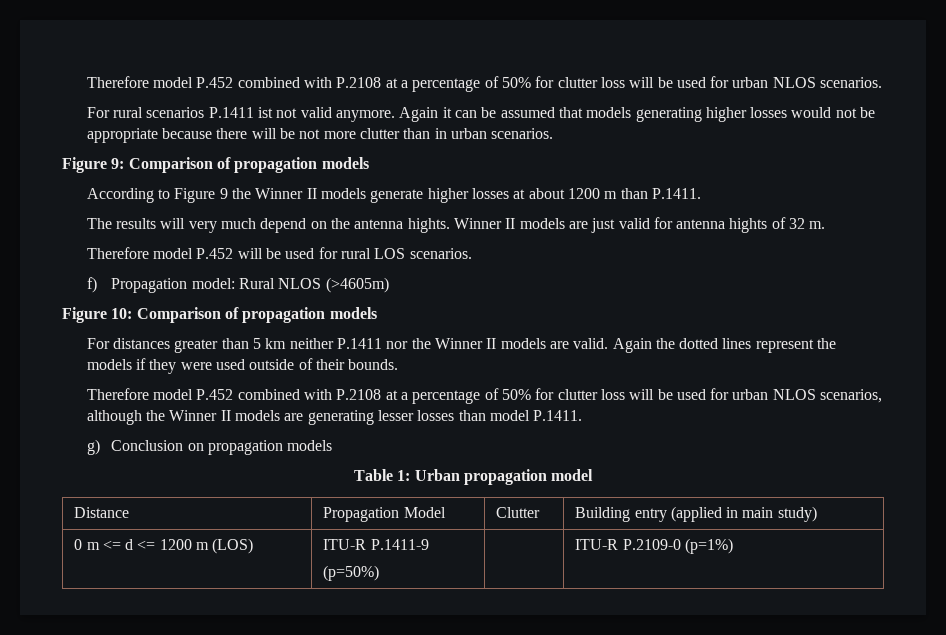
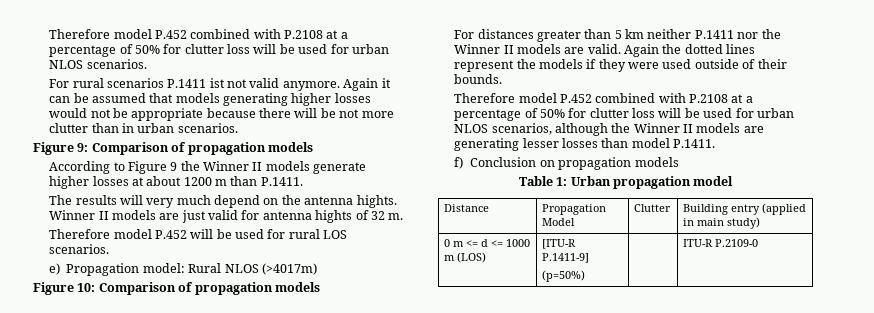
- f) Propagation model: Rural NLOS (>4605m)
+ e) Propagation model: Rural NLOS (>4017m)
- g) Conclusion on propagation models
+ f) Conclusion on propagation models
- 0 m <= d <= 1200 m (LOS) | ITU-R P.1411-9
- (p=50%) | | ITU-R P.2109-0 (p=1%)
+ 0 m <= d <= 1000 m (LOS) | [ITU-R P.1411-9]
+ (p=50%) | | ITU-R P.2109-0

